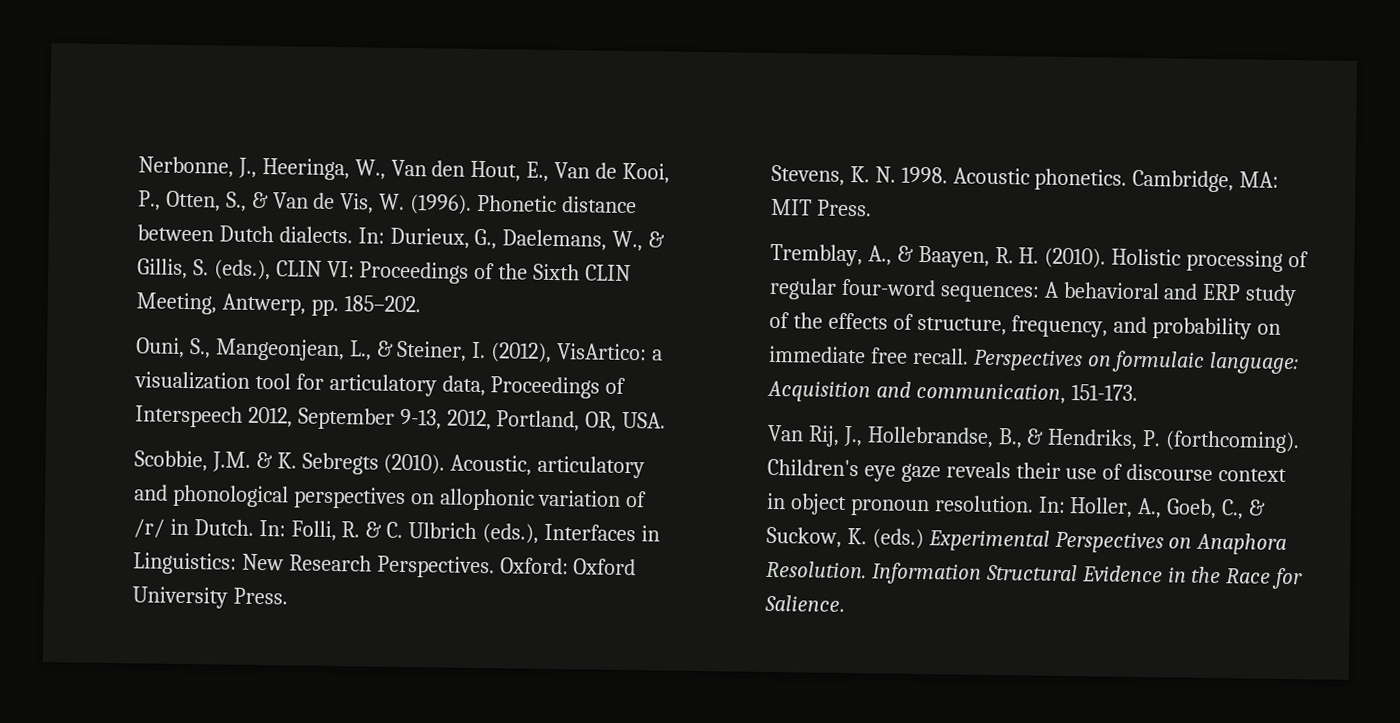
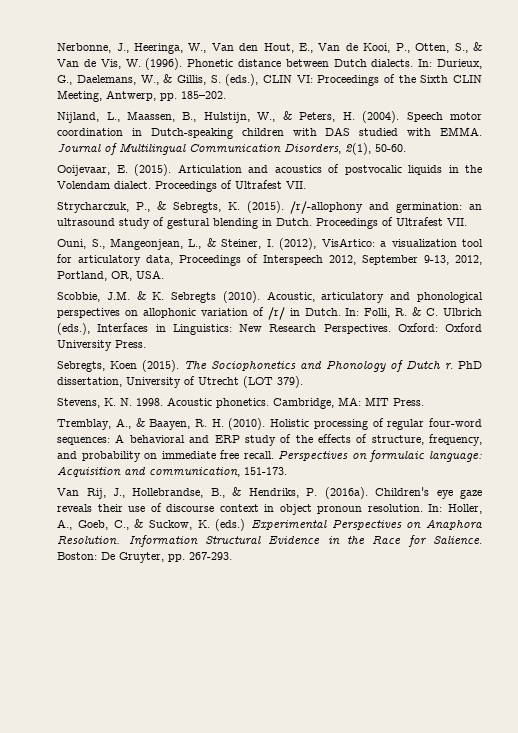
+ Nijland, L., Maassen, B., Hulstijn, W., & Peters, H. (2004). Speech motor coordination in Dutch-speaking children with DAS studied with EMMA. Journal of Multilingual Communication Disorders, 2(1), 50-60.
+ Ooijevaar, E. (2015). Articulation and acoustics of postvocalic liquids in the Volendam dialect. Proceedings of Ultrafest VII.
+ Strycharczuk, P., & Sebregts, K. (2015). /r/-allophony and germination: an ultrasound study of gestural blending in Dutch. Proceedings of Ultrafest VII.
+ Sebregts, Koen (2015). The Sociophonetics and Phonology of Dutch r. PhD dissertation, University of Utrecht (LOT 379).
- Van Rij, J., Hollebrandse, B., & Hendriks, P. (forthcoming).
+ Van Rij, J., Hollebrandse, B., & Hendriks, P. (2016a).
+ Boston: De Gruyter, pp. 267-293.

